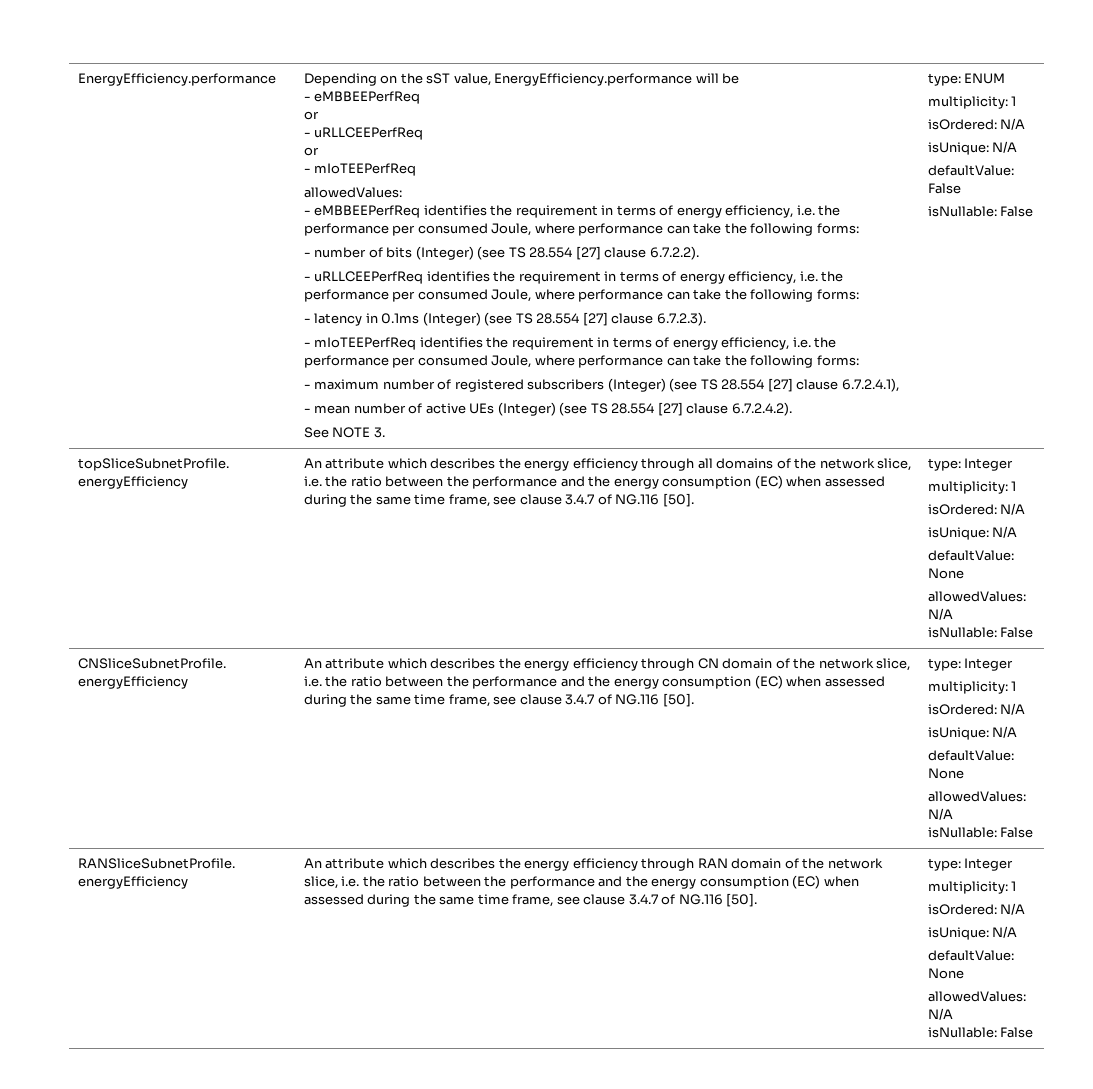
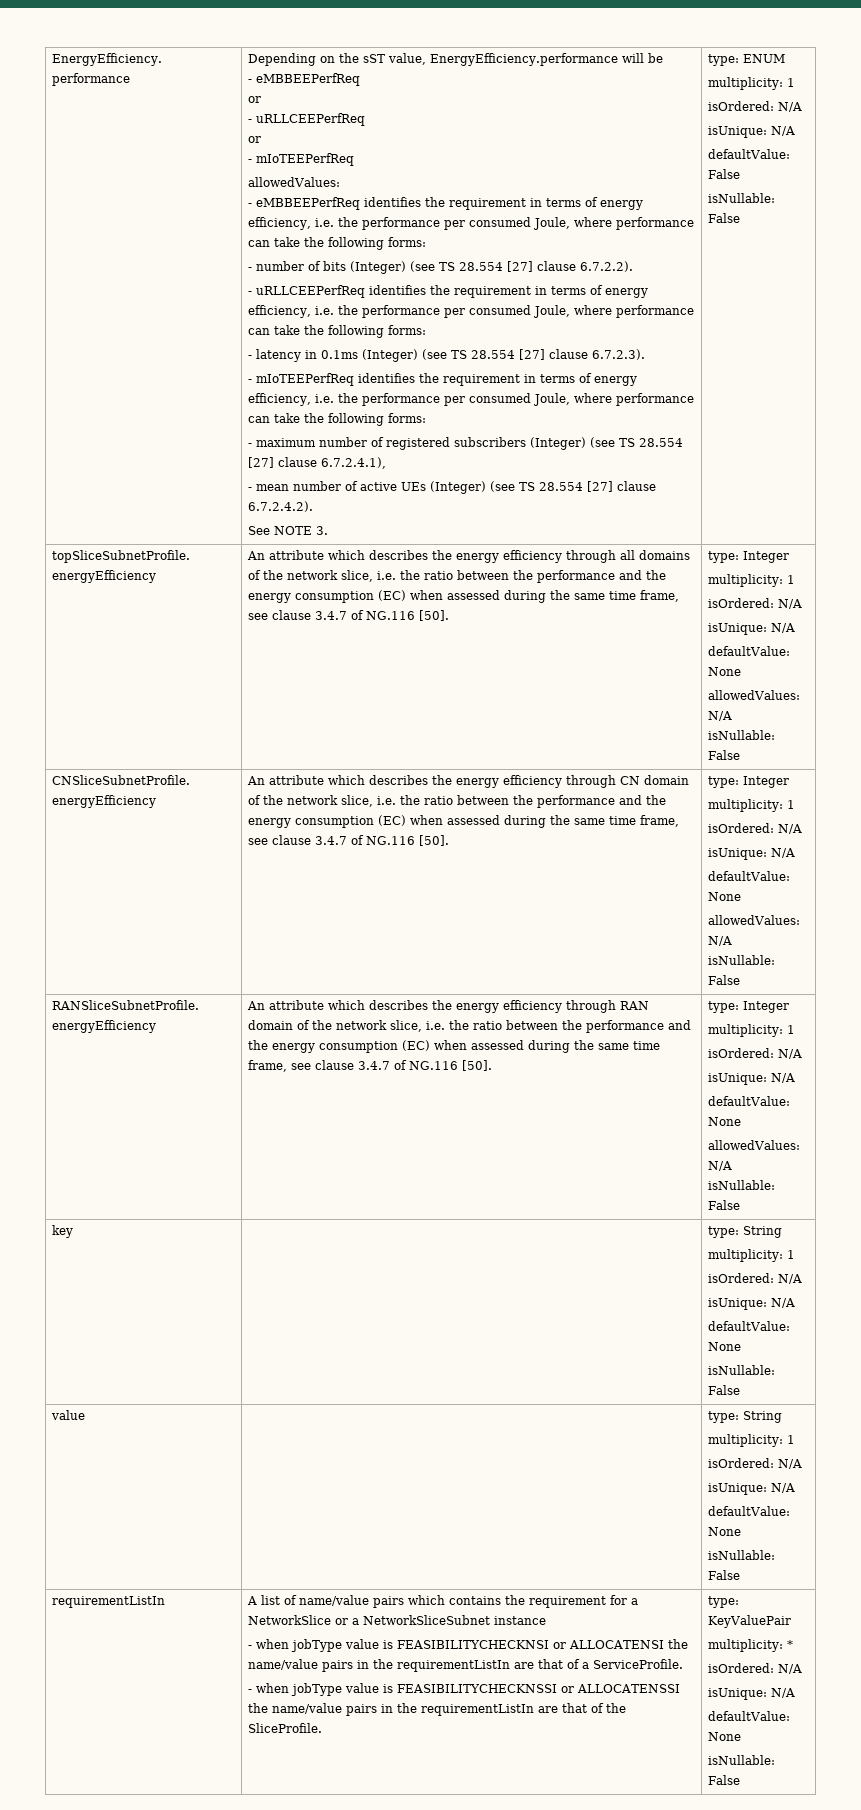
+ key | | type: String
+ multiplicity: 1
+ isOrdered: N/A
+ isUnique: N/A
+ defaultValue: None
+ isNullable: False
+ value | | type: String
+ multiplicity: 1
+ isOrdered: N/A
+ isUnique: N/A
+ defaultValue: None
+ isNullable: False
+ requirementListIn | A list of name/value pairs which contains the requirement for a NetworkSlice or a NetworkSliceSubnet instance
+ - when jobType value is FEASIBILITYCHECKNSI or ALLOCATENSI the name/value pairs in the requirementListIn are that of a ServiceProfile.
+ - when jobType value is FEASIBILITYCHECKNSSI or ALLOCATENSSI the name/value pairs in the requirementListIn are that of the SliceProfile. | type: KeyValuePair
+ multiplicity: *
+ isOrdered: N/A
+ isUnique: N/A
+ defaultValue: None
+ isNullable: False

